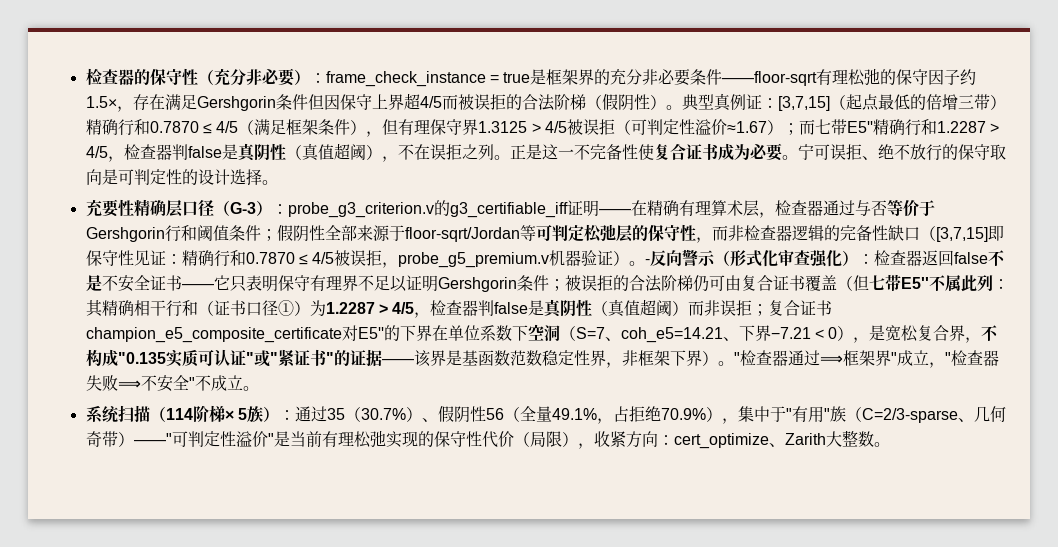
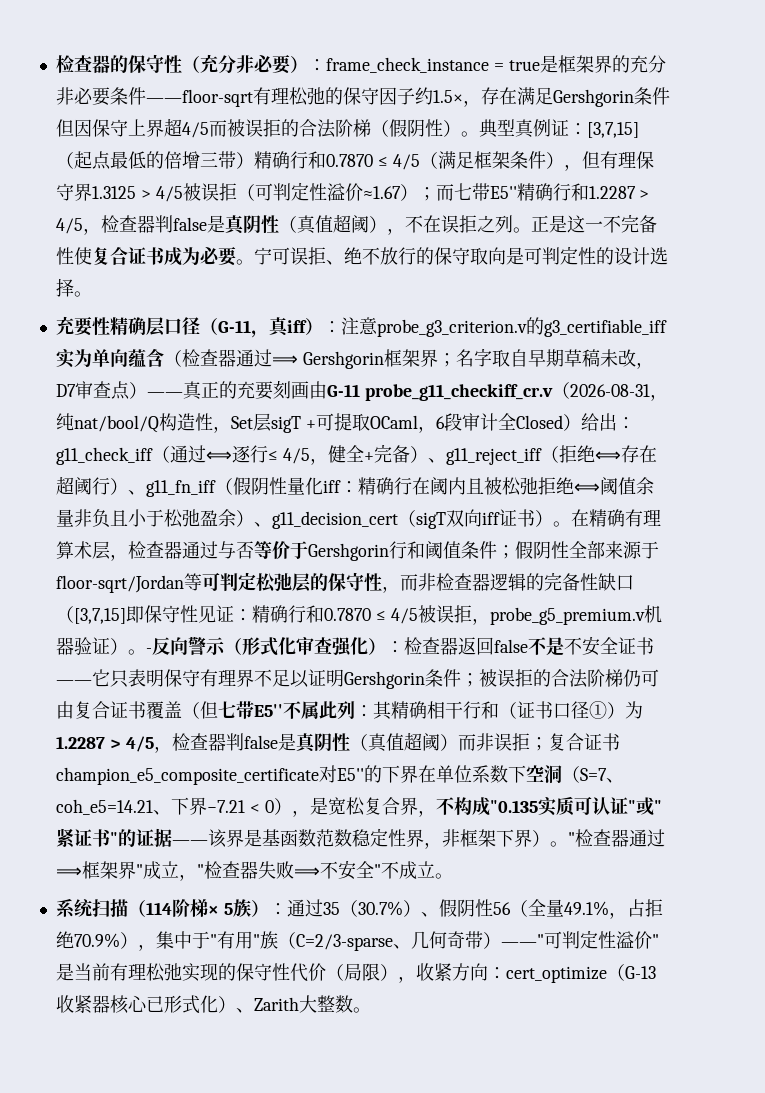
- 充要性精确层口径（G-3）：probe_g3_criterion.v的g3_certifiable_iff证明——在精确有理算术层，检查器通过与否等价于Gershgorin行和阈值条件；假阴性全部来源于floor-sqrt/Jordan等可判定松弛层的保守性，而非检查器逻辑的完备性缺口（[3,7,15]即保守性见证：精确行和0.7870 ≤ 4/5被误拒，probe_g5_premium.v机器验证）。
+ 充要性精确层口径（G-11，真iff）：注意probe_g3_criterion.v的g3_certifiable_iff实为单向蕴含（检查器通过⟹ Gershgorin框架界；名字取自早期草稿未改，D7审查点）——真正的充要刻画由G-11 probe_g11_checkiff_cr.v（2026-08-31，纯nat/bool/Q构造性，Set层sigT +可提取OCaml，6段审计全Closed）给出：g11_check_iff（通过⟺逐行≤ 4/5，健全+完备）、g11_reject_iff（拒绝⟺存在超阈行）、g11_fn_iff（假阴性量化iff：精确行在阈内且被松弛拒绝⟺阈值余量非负且小于松弛盈余）、g11_decision_cert（sigT双向iff证书）。在精确有理算术层，检查器通过与否等价于Gershgorin行和阈值条件；假阴性全部来源于floor-sqrt/Jordan等可判定松弛层的保守性，而非检查器逻辑的完备性缺口（[3,7,15]即保守性见证：精确行和0.7870 ≤ 4/5被误拒，probe_g5_premium.v机器验证）。
- 系统扫描（114阶梯× 5族）：通过35（30.7%）、假阴性56（全量49.1%，占拒绝70.9%），集中于"有用"族（C=2/3-sparse、几何奇带）——"可判定性溢价"是当前有理松弛实现的保守性代价（局限），收紧方向：cert_optimize、Zarith大整数。
+ 系统扫描（114阶梯× 5族）：通过35（30.7%）、假阴性56（全量49.1%，占拒绝70.9%），集中于"有用"族（C=2/3-sparse、几何奇带）——"可判定性溢价"是当前有理松弛实现的保守性代价（局限），收紧方向：cert_optimize（G-13收紧器核心已形式化）、Zarith大整数。

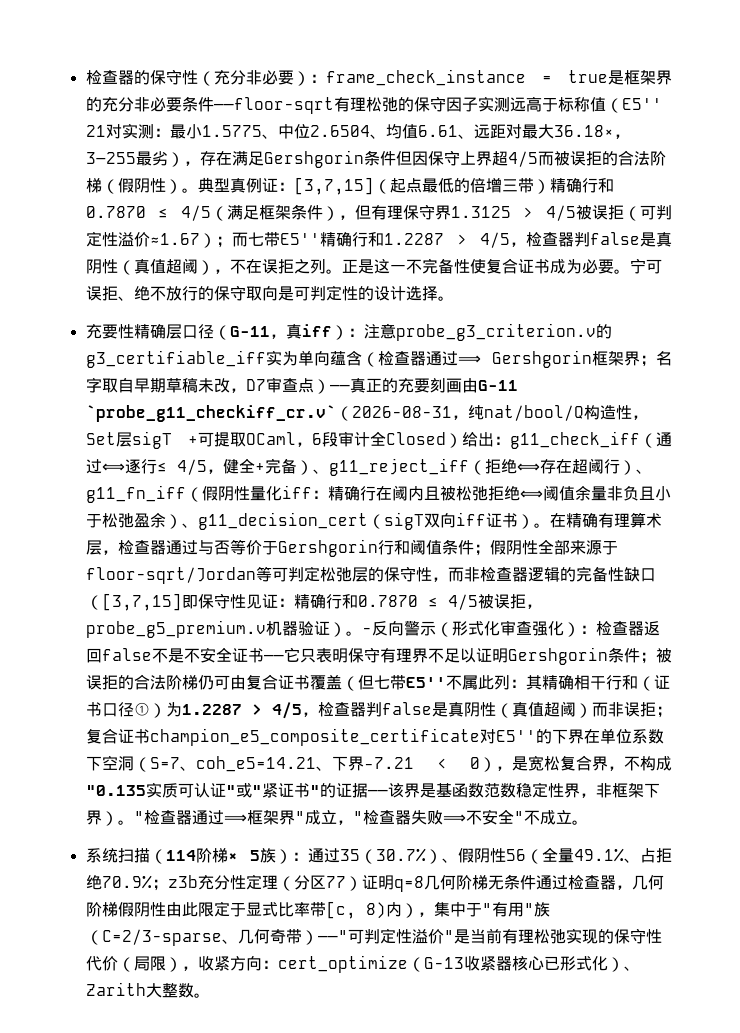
- 检查器的保守性（充分非必要）：frame_check_instance = true是框架界的充分非必要条件——floor-sqrt有理松弛的保守因子约1.5×，存在满足Gershgorin条件但因保守上界超4/5而被误拒的合法阶梯（假阴性）。
+ 检查器的保守性（充分非必要）：frame_check_instance = true是框架界的充分非必要条件——floor-sqrt有理松弛的保守因子实测远高于标称值（E5'' 21对实测：最小1.5775、中位2.6504、均值6.61、远距对最大36.18×，3–255最劣），存在满足Gershgorin条件但因保守上界超4/5而被误拒的合法阶梯（假阴性）。
- 名字取自早期草稿未改，D7审查点）——真正的充要刻画由G-11 probe_g11_checkiff_cr.v（2026-08-31，纯nat/bool/Q构造性，Set层sigT +可提取OCaml，6段审计全Closed）给出：
+ 名字取自早期草稿未改，D7审查点）——真正的充要刻画由G-11 `probe_g11_checkiff_cr.v`（2026-08-31，纯nat/bool/Q构造性，Set层sigT +可提取OCaml，6段审计全Closed）给出：
- 系统扫描（114阶梯× 5族）：通过35（30.7%）、假阴性56（全量49.1%，占拒绝70.9%），集中于"有用"族（C=2/3-sparse、几何奇带）——"可判定性溢价"是当前有理松弛实现的保守性代价（局限），收紧方向：cert_optimize（G-13收紧器核心已形式化）、Zarith大整数。
+ 系统扫描（114阶梯× 5族）：通过35（30.7%）、假阴性56（全量49.1%、占拒绝70.9%；z3b充分性定理（分区77）证明q=8几何阶梯无条件通过检查器，几何阶梯假阴性由此限定于显式比率带[c, 8)内），集中于"有用"族（C=2/3-sparse、几何奇带）——"可判定性溢价"是当前有理松弛实现的保守性代价（局限），收紧方向：cert_optimize（G-13收紧器核心已形式化）、Zarith大整数。

